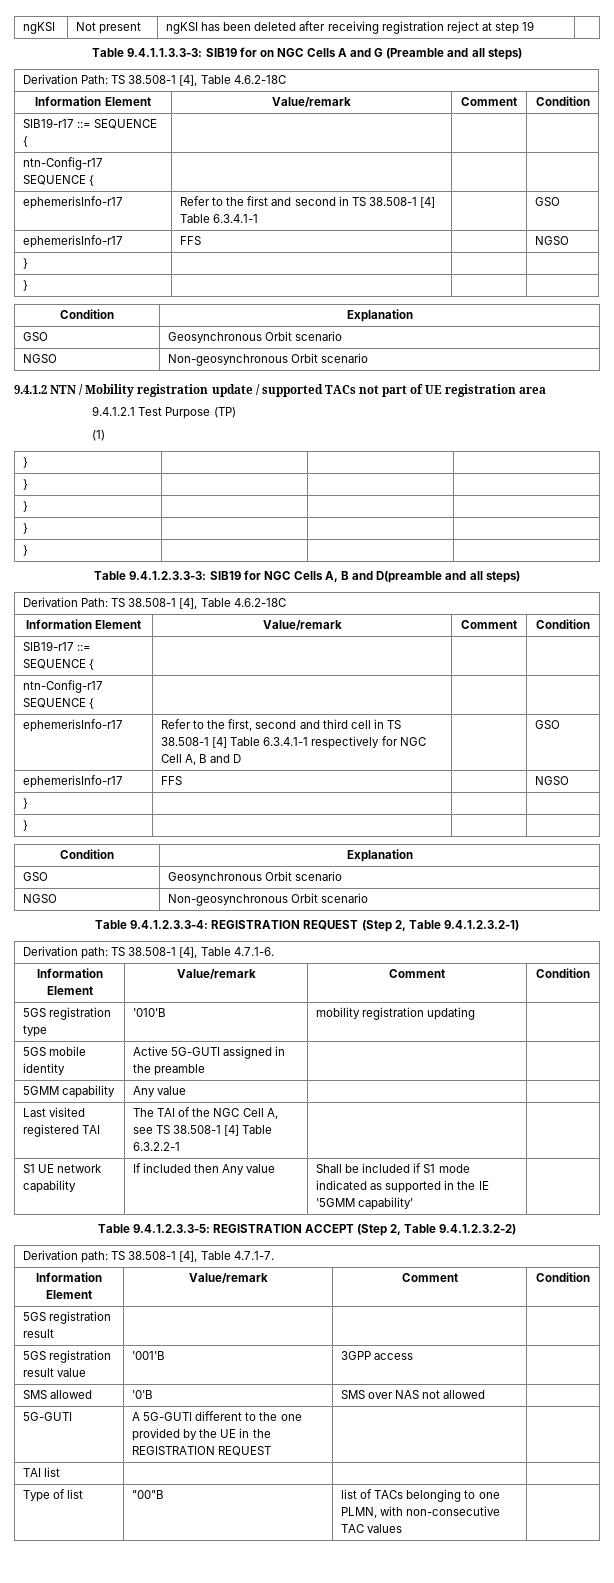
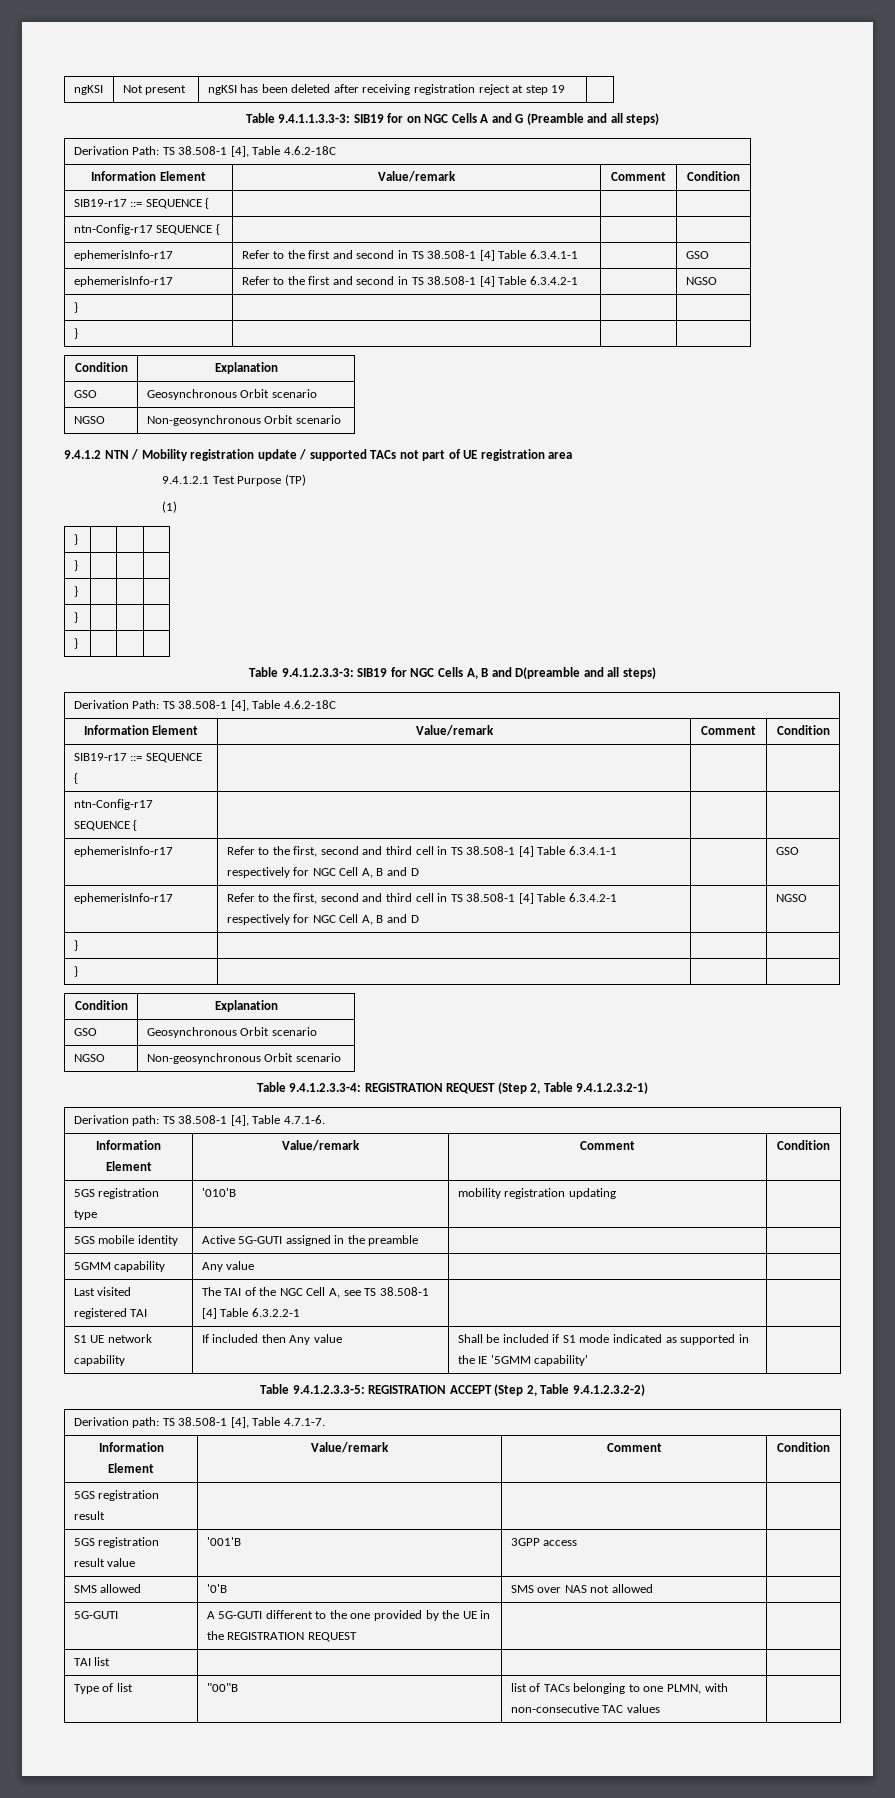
  ephemerisInfo-r17 | Refer to the first and second in TS 38.508-1 [4] Table 6.3.4.1-1 | | GSO
- ephemerisInfo-r17 | FFS | | NGSO
+ ephemerisInfo-r17 | Refer to the first and second in TS 38.508-1 [4] Table 6.3.4.2-1 | | NGSO
  ephemerisInfo-r17 | Refer to the first, second and third cell in TS 38.508-1 [4] Table 6.3.4.1-1 respectively for NGC Cell A, B and D | | GSO
- ephemerisInfo-r17 | FFS | | NGSO
+ ephemerisInfo-r17 | Refer to the first, second and third cell in TS 38.508-1 [4] Table 6.3.4.2-1 respectively for NGC Cell A, B and D | | NGSO

